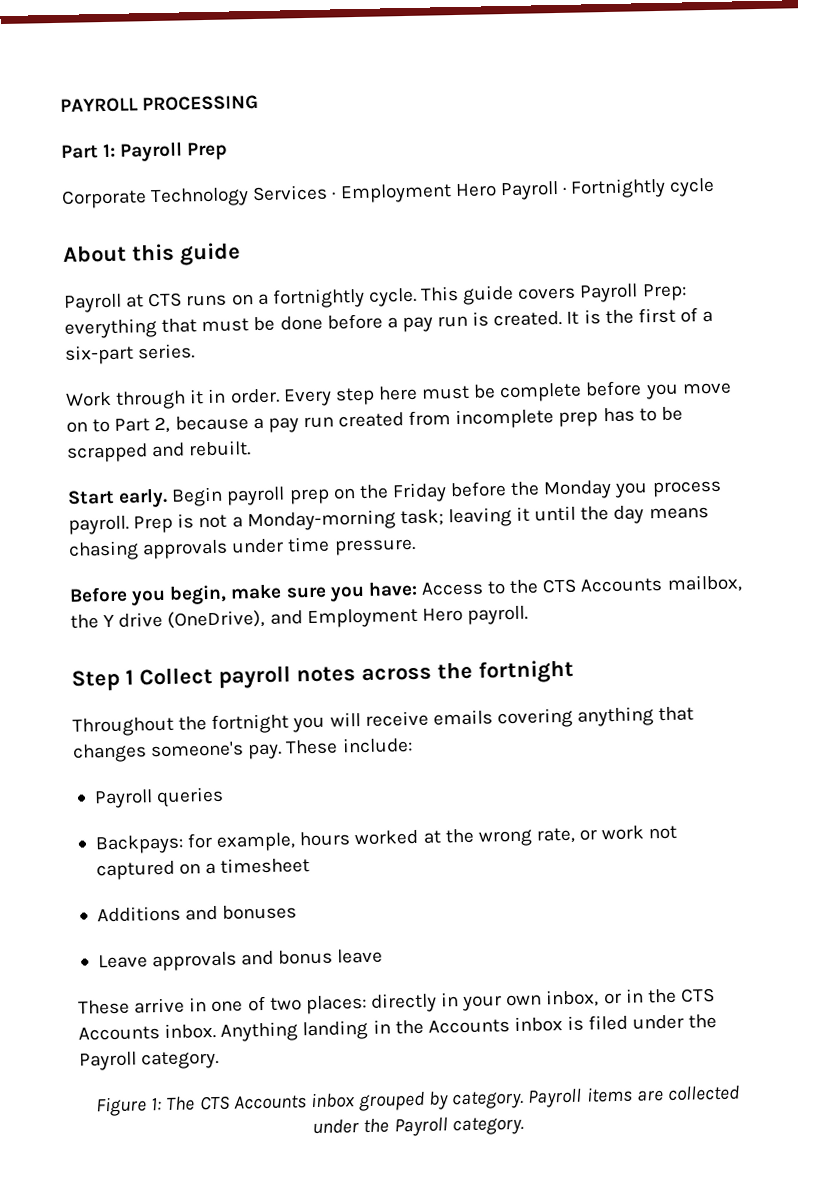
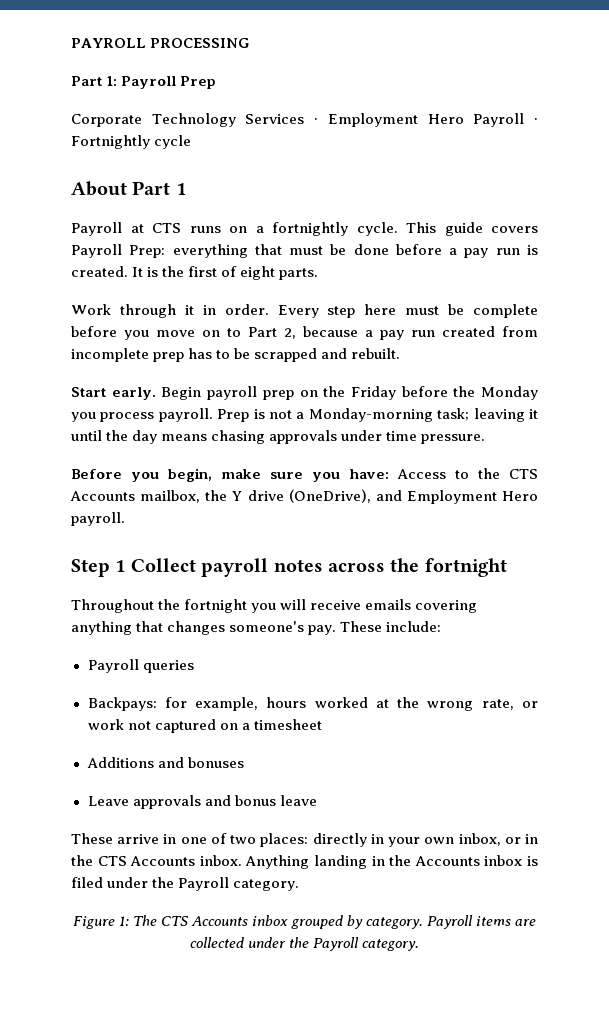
- About this guide
+ About Part 1
- It is the first of a six-part series.
+ It is the first of eight parts.

